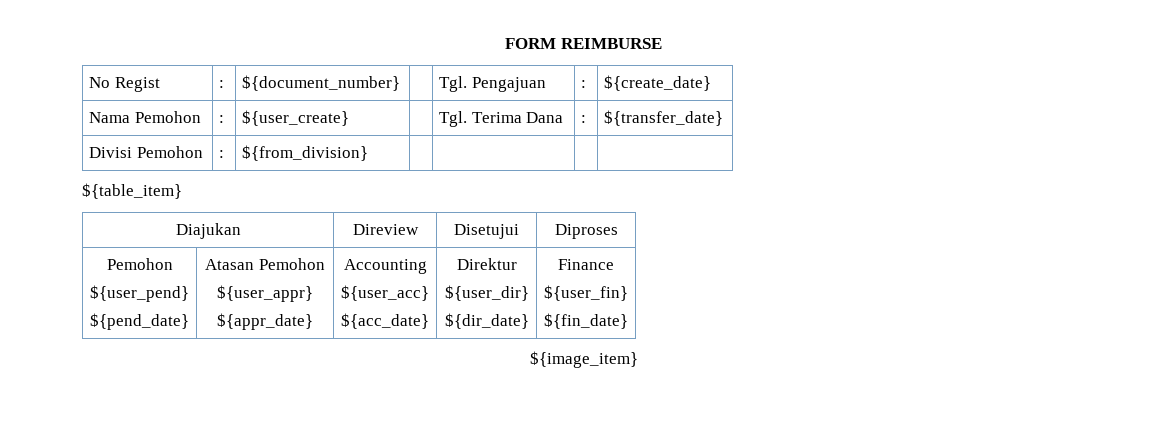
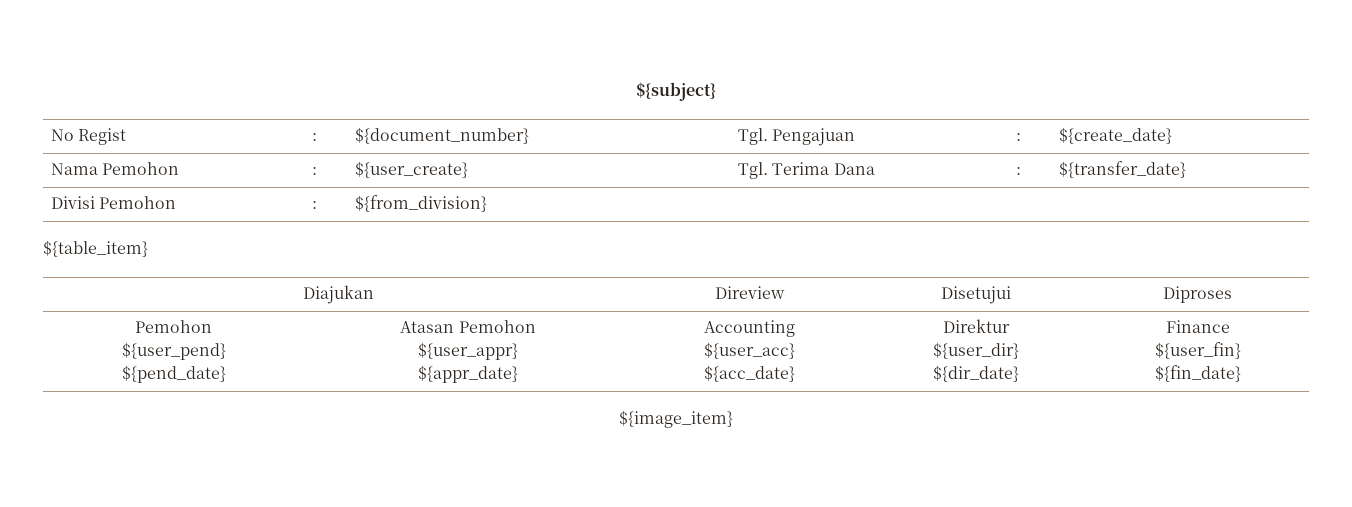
- FORM REIMBURSE
+ ${subject}

